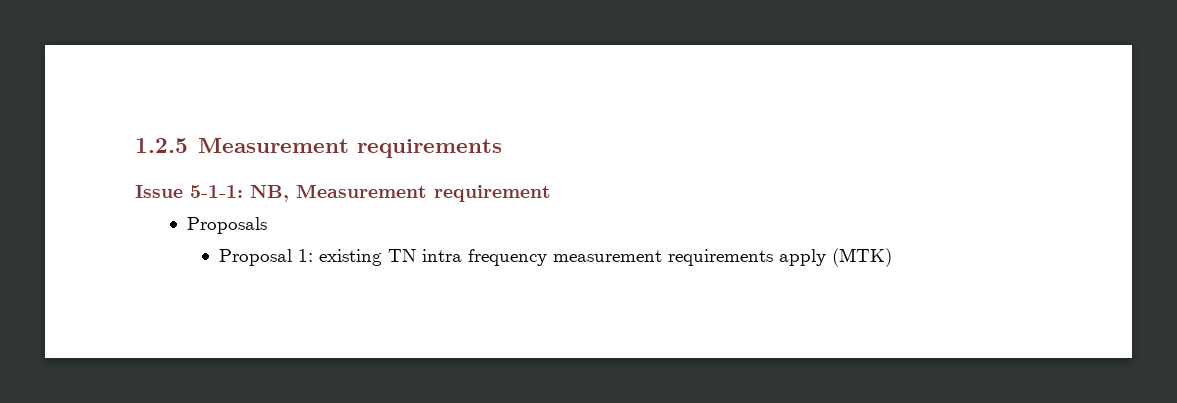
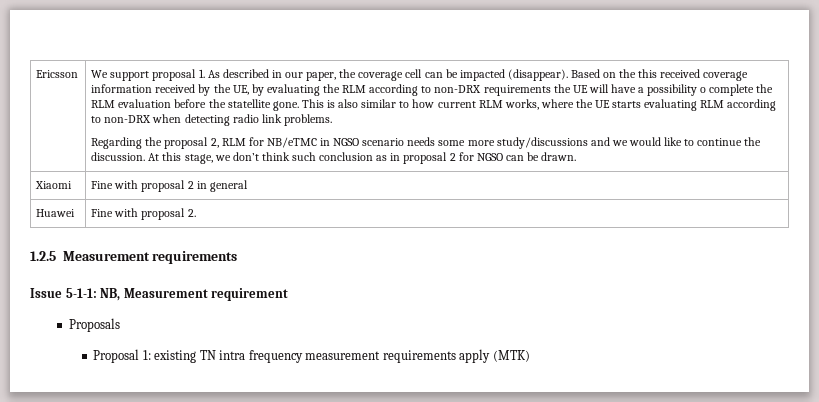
+ Ericsson | We support proposal 1. As described in our paper, the coverage cell can be impacted (disappear). Based on the this received coverage information received by the UE, by evaluating the RLM according to non-DRX requirements the UE will have a possibility o complete the RLM evaluation before the statellite gone. This is also similar to how current RLM works, where the UE starts evaluating RLM according to non-DRX when detecting radio link problems.
+ Regarding the proposal 2, RLM for NB/eTMC in NGSO scenario needs some more study/discussions and we would like to continue the discussion. At this stage, we don’t think such conclusion as in proposal 2 for NGSO can be drawn.
+ Xiaomi | Fine with proposal 2 in general
+ Huawei | Fine with proposal 2.

